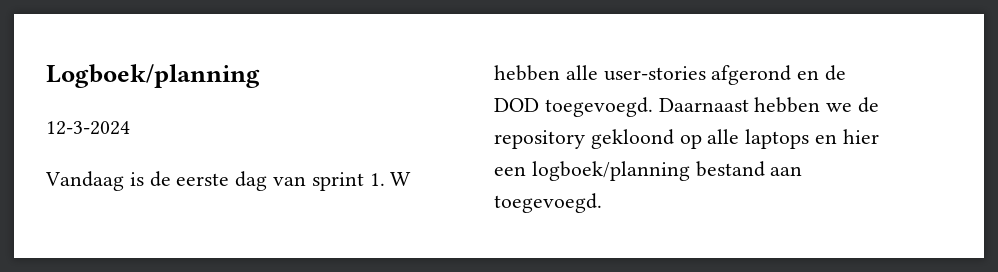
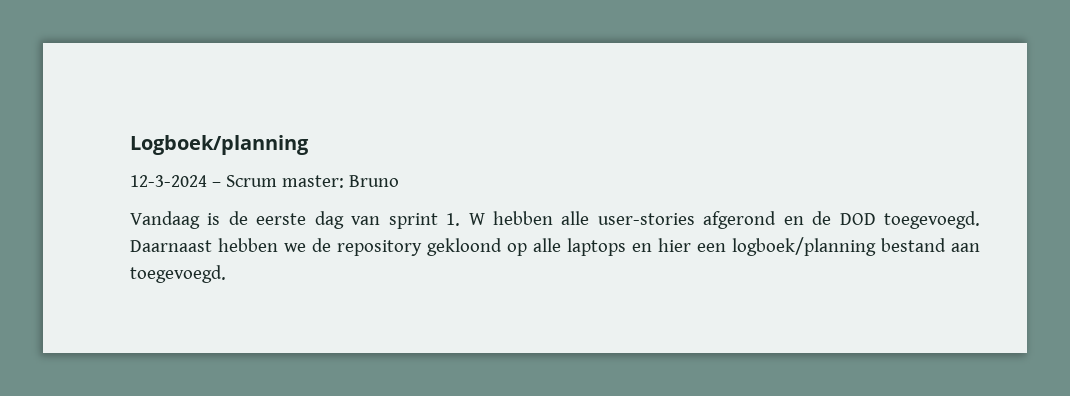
- 12-3-2024
+ 12-3-2024 – Scrum master: Bruno

